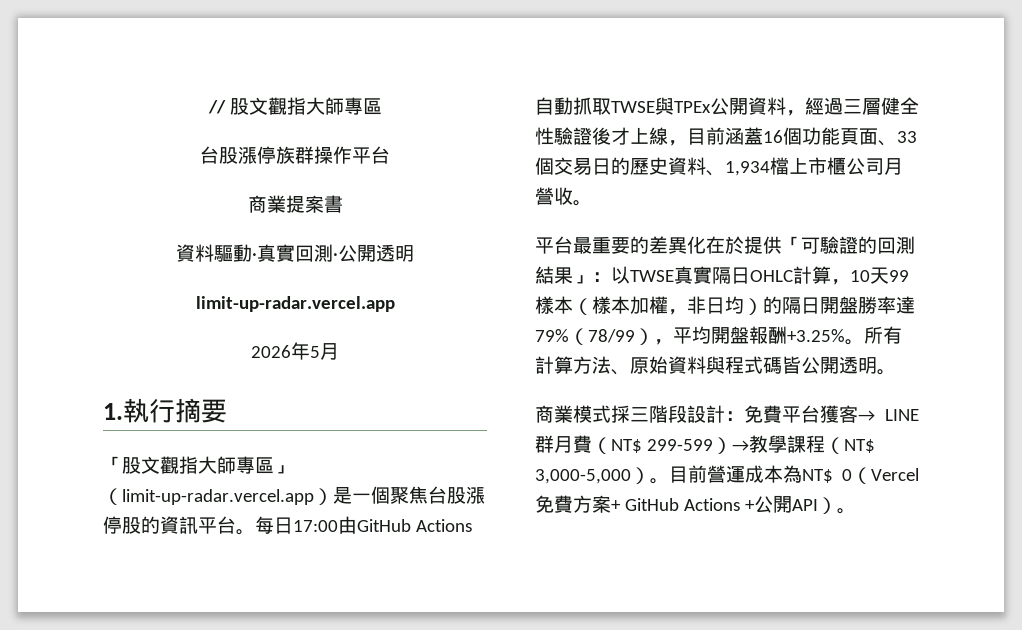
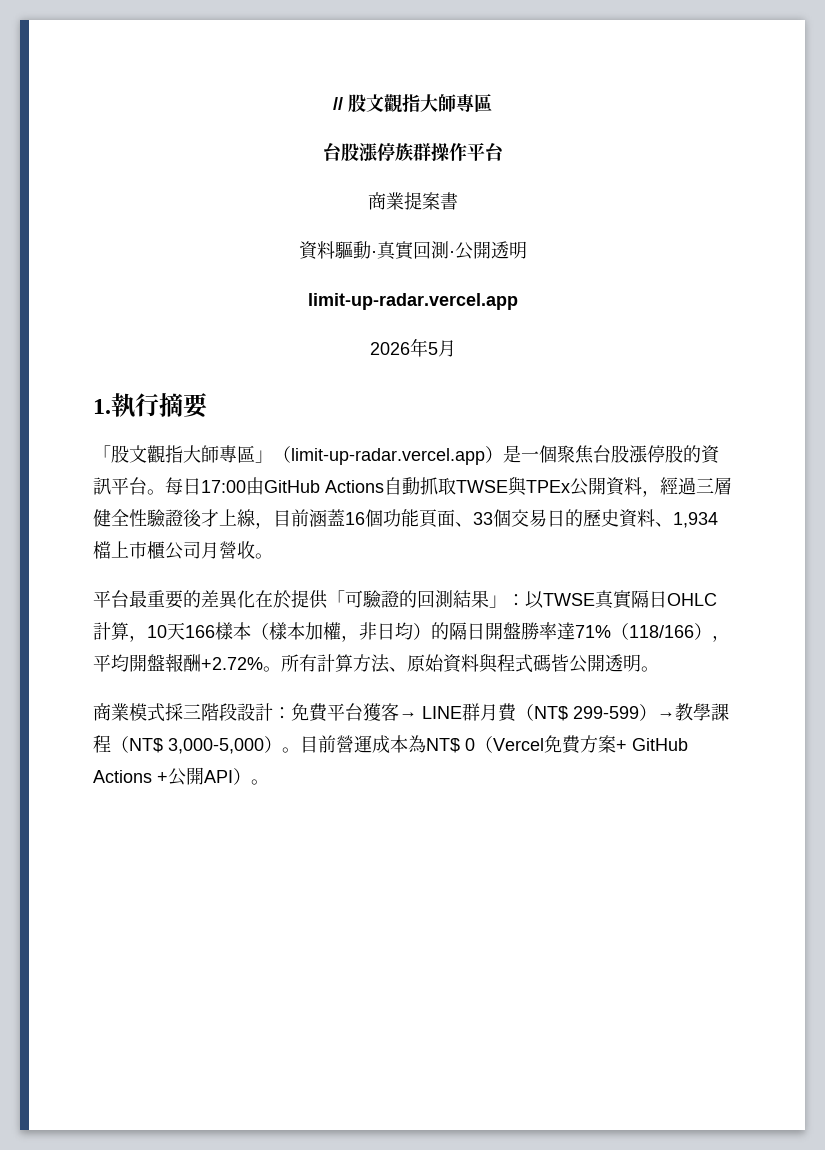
- 平台最重要的差異化在於提供「可驗證的回測結果」：以TWSE真實隔日OHLC計算，10天99樣本（樣本加權，非日均）的隔日開盤勝率達79%（78/99），平均開盤報酬+3.25%。
+ 平台最重要的差異化在於提供「可驗證的回測結果」：以TWSE真實隔日OHLC計算，10天166樣本（樣本加權，非日均）的隔日開盤勝率達71%（118/166），平均開盤報酬+2.72%。

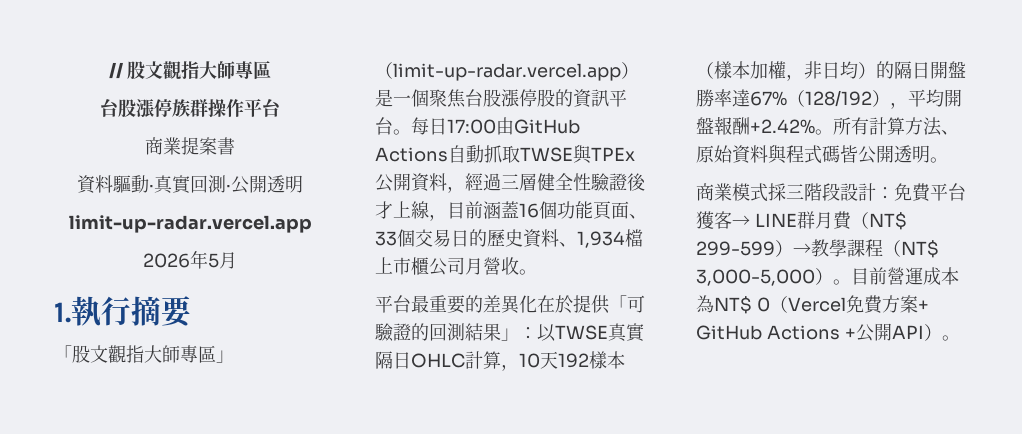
- 平台最重要的差異化在於提供「可驗證的回測結果」：以TWSE真實隔日OHLC計算，10天166樣本（樣本加權，非日均）的隔日開盤勝率達71%（118/166），平均開盤報酬+2.72%。
+ 平台最重要的差異化在於提供「可驗證的回測結果」：以TWSE真實隔日OHLC計算，10天192樣本（樣本加權，非日均）的隔日開盤勝率達67%（128/192），平均開盤報酬+2.42%。

